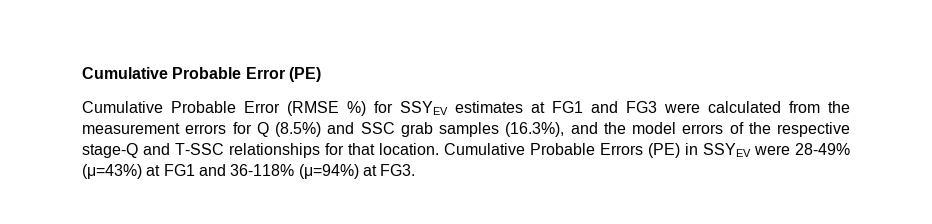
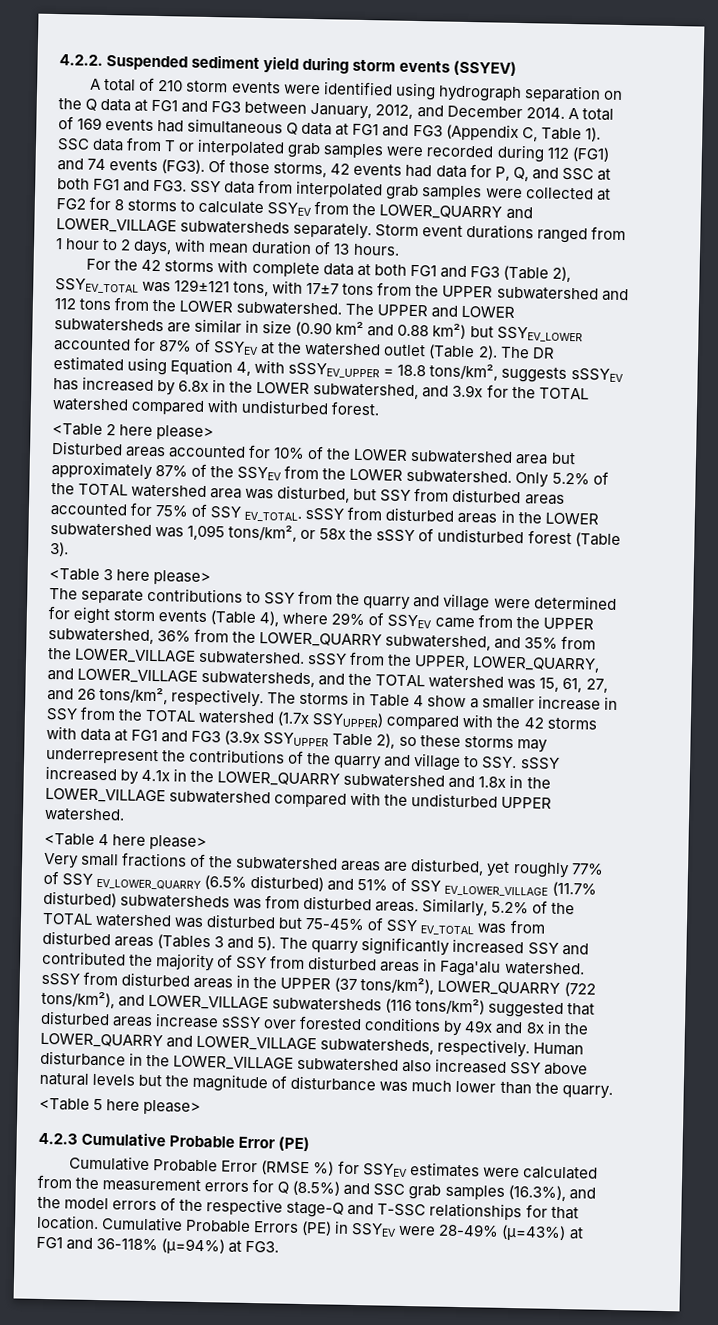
- Cumulative Probable Error (PE)
+ 4.2.2. Suspended sediment yield during storm events (SSYEV)
+ A total of 210 storm events were identified using hydrograph separation on the Q data at FG1 and FG3 between January, 2012, and December 2014. A total of 169 events had simultaneous Q data at FG1 and FG3 (Appendix C, Table 1). SSC data from T or interpolated grab samples were recorded during 112 (FG1) and 74 events (FG3). Of those storms, 42 events had data for P, Q, and SSC at both FG1 and FG3. SSY data from interpolated grab samples were collected at FG2 for 8 storms to calculate SSYEV from the LOWER_QUARRY and LOWER_VILLAGE subwatersheds separately. Storm event durations ranged from 1 hour to 2 days, with mean duration of 13 hours.
+ For the 42 storms with complete data at both FG1 and FG3 (Table 2), SSYEV_TOTAL was 129±121 tons, with 17±7 tons from the UPPER subwatershed and 112 tons from the LOWER subwatershed. The UPPER and LOWER subwatersheds are similar in size (0.90 km² and 0.88 km²) but SSYEV_LOWER accounted for 87% of SSYEV at the watershed outlet (Table 2). The DR estimated using Equation 4, with sSSYEV_UPPER = 18.8 tons/km², suggests sSSYEV has increased by 6.8x in the LOWER subwatershed, and 3.9x for the TOTAL watershed compared with undisturbed forest.
+ <Table 2 here please>
+ Disturbed areas accounted for 10% of the LOWER subwatershed area but approximately 87% of the SSYEV from the LOWER subwatershed. Only 5.2% of the TOTAL watershed area was disturbed, but SSY from disturbed areas accounted for 75% of SSY EV_TOTAL. sSSY from disturbed areas in the LOWER subwatershed was 1,095 tons/km², or 58x the sSSY of undisturbed forest (Table 3).
+ <Table 3 here please>
+ The separate contributions to SSY from the quarry and village were determined for eight storm events (Table 4), where 29% of SSYEV came from the UPPER subwatershed, 36% from the LOWER_QUARRY subwatershed, and 35% from the LOWER_VILLAGE subwatershed. sSSY from the UPPER, LOWER_QUARRY, and LOWER_VILLAGE subwatersheds, and the TOTAL watershed was 15, 61, 27, and 26 tons/km², respectively. The storms in Table 4 show a smaller increase in SSY from the TOTAL watershed (1.7x SSYUPPER) compared with the 42 storms with data at FG1 and FG3 (3.9x SSYUPPER Table 2), so these storms may underrepresent the contributions of the quarry and village to SSY. sSSY increased by 4.1x in the LOWER_QUARRY subwatershed and 1.8x in the LOWER_VILLAGE subwatershed compared with the undisturbed UPPER watershed.
+ <Table 4 here please>
+ Very small fractions of the subwatershed areas are disturbed, yet roughly 77% of SSY EV_LOWER_QUARRY (6.5% disturbed) and 51% of SSY EV_LOWER_VILLAGE (11.7% disturbed) subwatersheds was from disturbed areas. Similarly, 5.2% of the TOTAL watershed was disturbed but 75-45% of SSY EV_TOTAL was from disturbed areas (Tables 3 and 5). The quarry significantly increased SSY and contributed the majority of SSY from disturbed areas in Faga'alu watershed. sSSY from disturbed areas in the UPPER (37 tons/km²), LOWER_QUARRY (722 tons/km²), and LOWER_VILLAGE subwatersheds (116 tons/km²) suggested that disturbed areas increase sSSY over forested conditions by 49x and 8x in the LOWER_QUARRY and LOWER_VILLAGE subwatersheds, respectively. Human disturbance in the LOWER_VILLAGE subwatershed also increased SSY above natural levels but the magnitude of disturbance was much lower than the quarry.
+ <Table 5 here please>
+ 4.2.3 Cumulative Probable Error (PE)
- Cumulative Probable Error (RMSE %) for SSYEV estimates at FG1 and FG3 were calculated from the measurement errors for Q (8.5%) and SSC grab samples (16.3%), and the model errors of the respective stage-Q and T-SSC relationships for that location.
+ Cumulative Probable Error (RMSE %) for SSYEV estimates were calculated from the measurement errors for Q (8.5%) and SSC grab samples (16.3%), and the model errors of the respective stage-Q and T-SSC relationships for that location.

